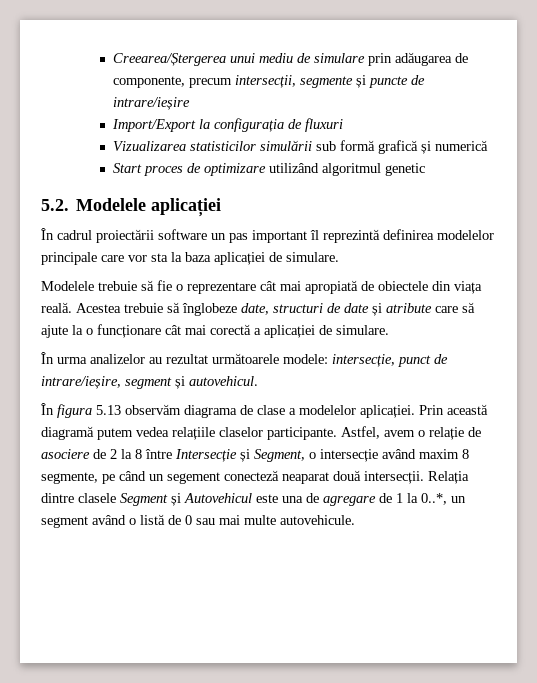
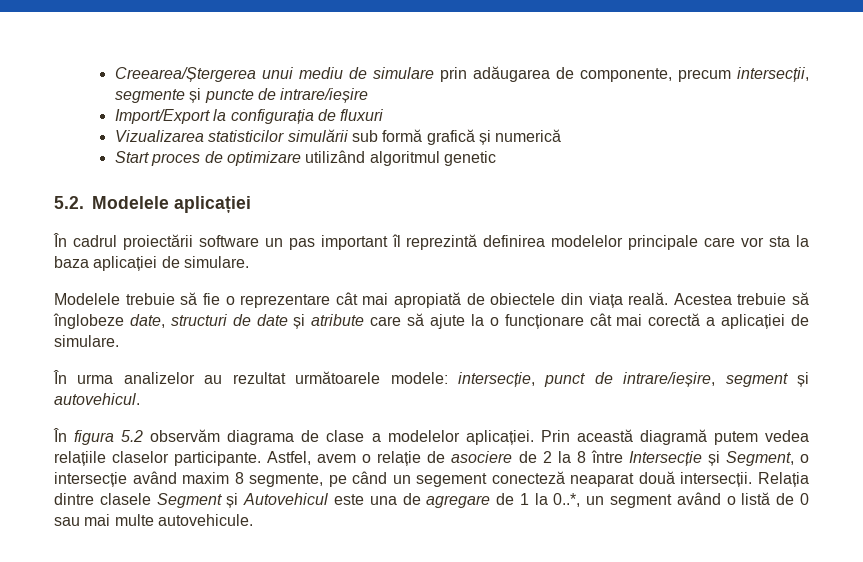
- În figura 5.13 observăm diagrama de clase a modelelor aplicației.
+ În figura 5.2 observăm diagrama de clase a modelelor aplicației.

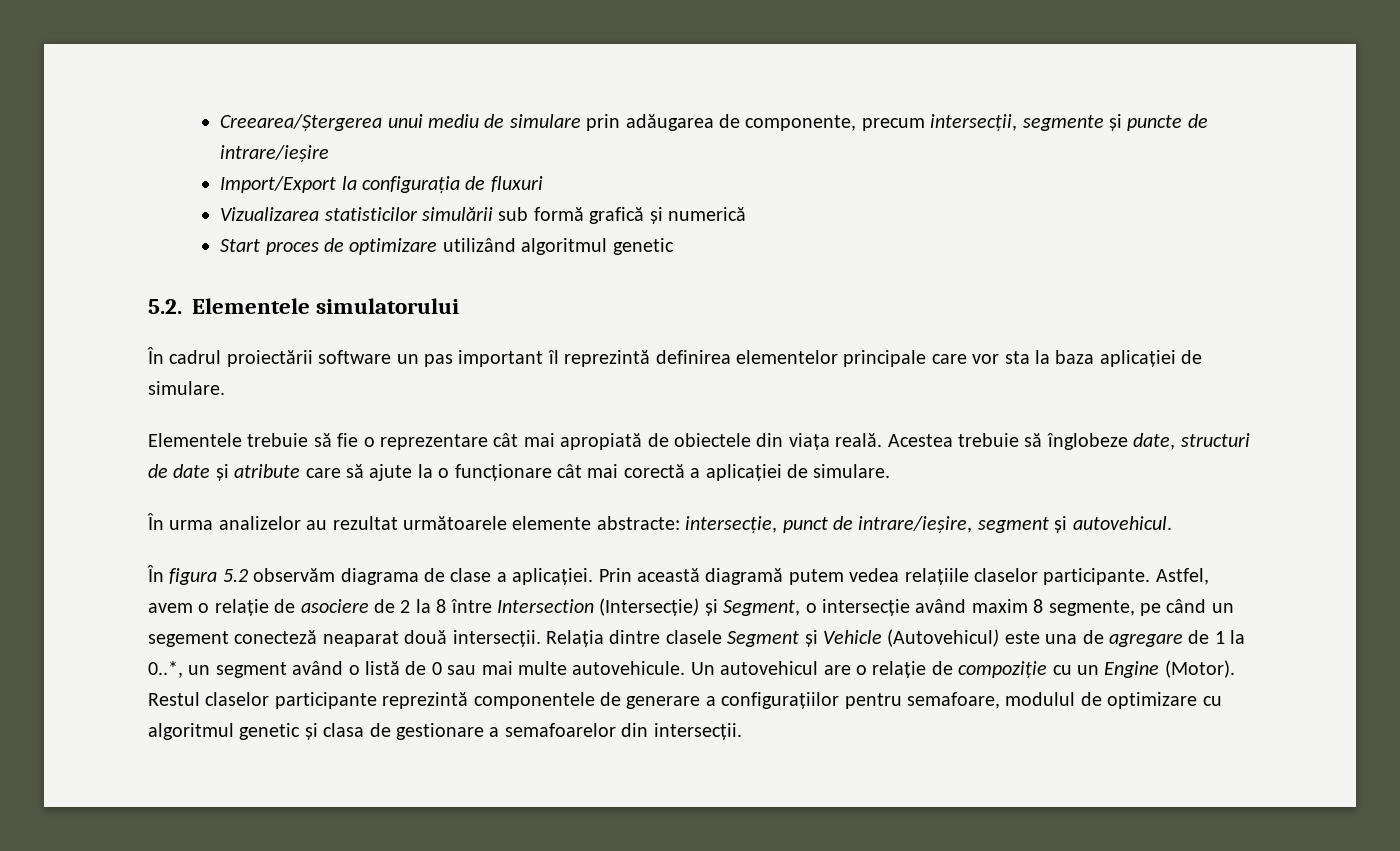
- 5.2. Modelele aplicației
+ 5.2. Elementele simulatorului
- În cadrul proiectării software un pas important îl reprezintă definirea modelelor principale care vor sta la baza aplicației de simulare.
+ În cadrul proiectării software un pas important îl reprezintă definirea elementelor principale care vor sta la baza aplicației de simulare.
- Modelele trebuie să fie o reprezentare cât mai apropiată de obiectele din viața reală.
+ Elementele trebuie să fie o reprezentare cât mai apropiată de obiectele din viața reală.
- În urma analizelor au rezultat următoarele modele: intersecție, punct de intrare/ieșire, segment și autovehicul.
+ În urma analizelor au rezultat următoarele elemente abstracte: intersecție, punct de intrare/ieșire, segment și autovehicul.
- În figura 5.2 observăm diagrama de clase a modelelor aplicației.
+ În figura 5.2 observăm diagrama de clase a aplicației.
- Astfel, avem o relație de asociere de 2 la 8 între Intersecție și Segment, o intersecție având maxim 8 segmente, pe când un segement conecteză neaparat două intersecții.
+ Astfel, avem o relație de asociere de 2 la 8 între Intersection (Intersecție) și Segment, o intersecție având maxim 8 segmente, pe când un segement conecteză neaparat două intersecții.
- Relația dintre clasele Segment și Autovehicul este una de agregare de 1 la 0..*, un segment având o listă de 0 sau mai multe autovehicule.
+ Relația dintre clasele Segment și Vehicle (Autovehicul) este una de agregare de 1 la 0..*, un segment având o listă de 0 sau mai multe autovehicule.
+ Un autovehicul are o relație de compoziție cu un Engine (Motor). Restul claselor participante reprezintă componentele de generare a configurațiilor pentru semafoare, modulul de optimizare cu algoritmul genetic și clasa de gestionare a semafoarelor din intersecții.

